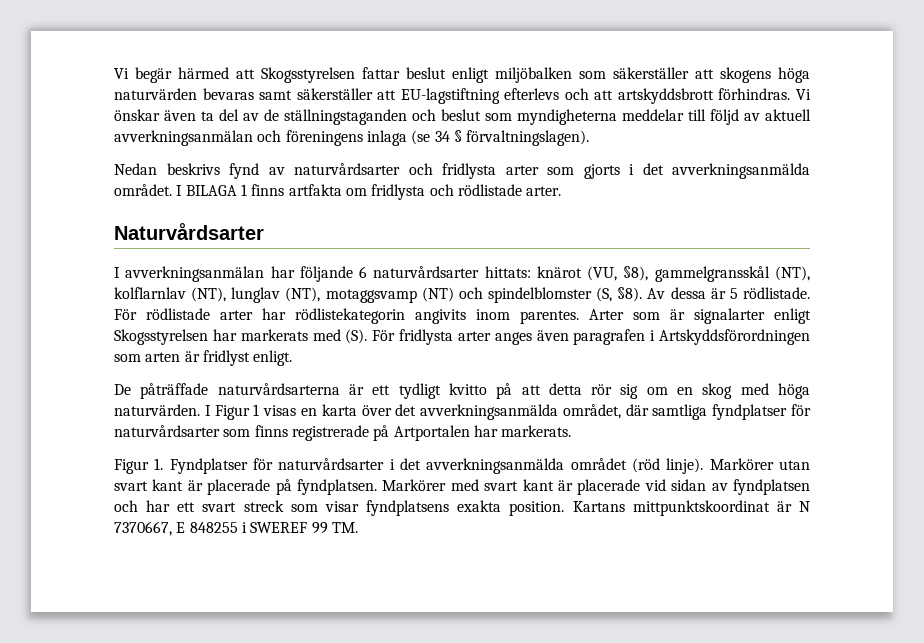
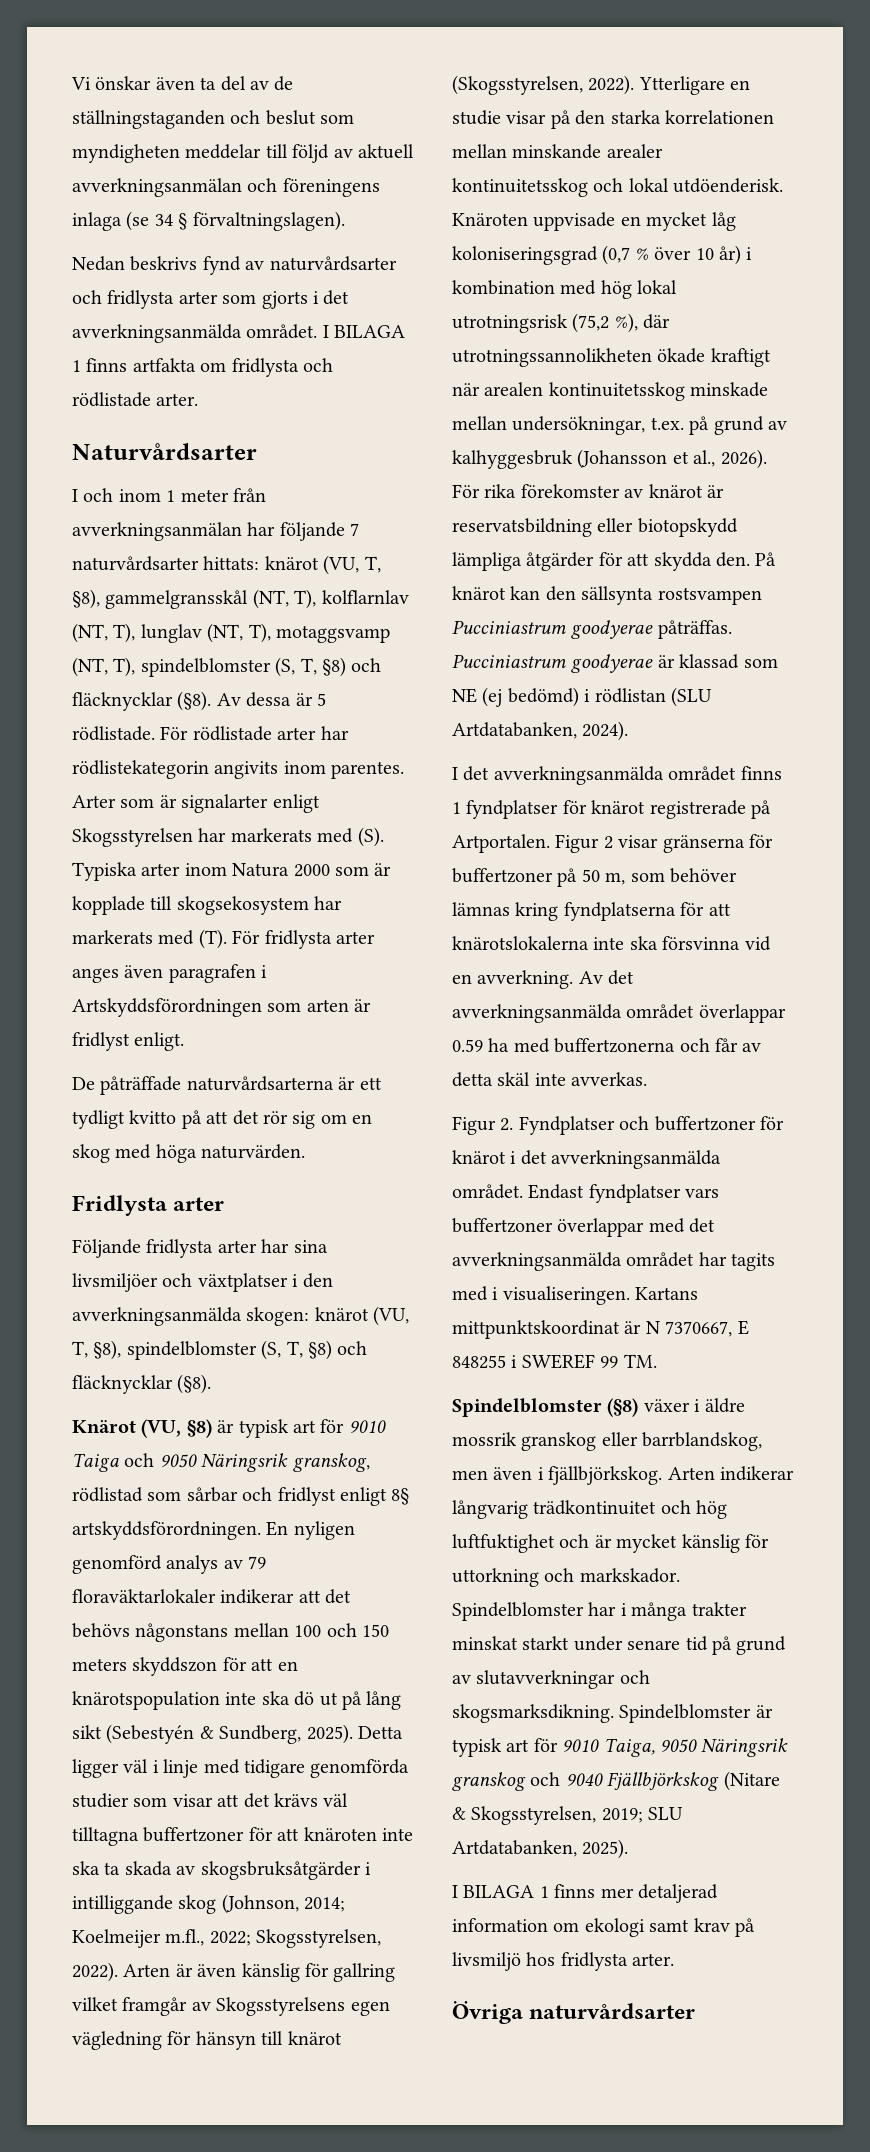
- Vi begär härmed att Skogsstyrelsen fattar beslut enligt miljöbalken som säkerställer att skogens höga naturvärden bevaras samt säkerställer att EU-lagstiftning efterlevs och att artskyddsbrott förhindras. Vi önskar även ta del av de ställningstaganden och beslut som myndigheterna meddelar till följd av aktuell avverkningsanmälan och föreningens inlaga (se 34 § förvaltningslagen).
+ Vi önskar även ta del av de ställningstaganden och beslut som myndigheten meddelar till följd av aktuell avverkningsanmälan och föreningens inlaga (se 34 § förvaltningslagen).
- I avverkningsanmälan har följande 6 naturvårdsarter hittats: knärot (VU, §8), gammelgransskål (NT), kolflarnlav (NT), lunglav (NT), motaggsvamp (NT) och spindelblomster (S, §8).
+ I och inom 1 meter från avverkningsanmälan har följande 7 naturvårdsarter hittats: knärot (VU, T, §8), gammelgransskål (NT, T), kolflarnlav (NT, T), lunglav (NT, T), motaggsvamp (NT, T), spindelblomster (S, T, §8) och fläcknycklar (§8).
- Arter som är signalarter enligt Skogsstyrelsen har markerats med (S). För fridlysta arter anges även paragrafen i Artskyddsförordningen som arten är fridlyst enligt.
+ Arter som är signalarter enligt Skogsstyrelsen har markerats med (S). Typiska arter inom Natura 2000 som är kopplade till skogsekosystem har markerats med (T). För fridlysta arter anges även paragrafen i Artskyddsförordningen som arten är fridlyst enligt.
- De påträffade naturvårdsarterna är ett tydligt kvitto på att detta rör sig om en skog med höga naturvärden. I Figur 1 visas en karta över det avverkningsanmälda området, där samtliga fyndplatser för naturvårdsarter som finns registrerade på Artportalen har markerats.
- Figur 1. Fyndplatser för naturvårdsarter i det avverkningsanmälda området (röd linje). Markörer utan svart kant är placerade på fyndplatsen. Markörer med svart kant är placerade vid sidan av fyndplatsen och har ett svart streck som visar fyndplatsens exakta position.
+ De påträffade naturvårdsarterna är ett tydligt kvitto på att det rör sig om en skog med höga naturvärden.
+ Fridlysta arter
+ Följande fridlysta arter har sina livsmiljöer och växtplatser i den avverkningsanmälda skogen: knärot (VU, T, §8), spindelblomster (S, T, §8) och fläcknycklar (§8).
+ Knärot (VU, §8) är typisk art för 9010 Taiga och 9050 Näringsrik granskog, rödlistad som sårbar och fridlyst enligt 8§ artskyddsförordningen. En nyligen genomförd analys av 79 floraväktarlokaler indikerar att det behövs någonstans mellan 100 och 150 meters skyddszon för att en knärotspopulation inte ska dö ut på lång sikt (Sebestyén & Sundberg, 2025). Detta ligger väl i linje med tidigare genomförda studier som visar att det krävs väl tilltagna buffertzoner för att knäroten inte ska ta skada av skogsbruksåtgärder i intilliggande skog (Johnson, 2014; Koelmeijer m.fl., 2022; Skogsstyrelsen, 2022). Arten är även känslig för gallring vilket framgår av Skogsstyrelsens egen vägledning för hänsyn till knärot (Skogsstyrelsen, 2022). Ytterligare en studie visar på den starka korrelationen mellan minskande arealer kontinuitetsskog och lokal utdöenderisk. Knäroten uppvisade en mycket låg koloniseringsgrad (0,7 % över 10 år) i kombination med hög lokal utrotningsrisk (75,2 %), där utrotningssannolikheten ökade kraftigt när arealen kontinuitetsskog minskade mellan undersökningar, t.ex. på grund av kalhyggesbruk (Johansson et al., 2026). För rika förekomster av knärot är reservatsbildning eller biotopskydd lämpliga åtgärder för att skydda den. På knärot kan den sällsynta rostsvampen Pucciniastrum goodyerae påträffas. Pucciniastrum goodyerae är klassad som NE (ej bedömd) i rödlistan (SLU Artdatabanken, 2024).
+ I det avverkningsanmälda området finns 1 fyndplatser för knärot registrerade på Artportalen. Figur 2 visar gränserna för buffertzoner på 50 m, som behöver lämnas kring fyndplatserna för att knärotslokalerna inte ska försvinna vid en avverkning. Av det avverkningsanmälda området överlappar 0.59 ha med buffertzonerna och får av detta skäl inte avverkas.
+ Figur 2. Fyndplatser och buffertzoner för knärot i det avverkningsanmälda området. Endast fyndplatser vars buffertzoner överlappar med det avverkningsanmälda området har tagits med i visualiseringen.
+ Spindelblomster (§8) växer i äldre mossrik granskog eller barrblandskog, men även i fjällbjörkskog. Arten indikerar långvarig trädkontinuitet och hög luftfuktighet och är mycket känslig för uttorkning och markskador. Spindelblomster har i många trakter minskat starkt under senare tid på grund av slutavverkningar och skogsmarksdikning. Spindelblomster är typisk art för 9010 Taiga, 9050 Näringsrik granskog och 9040 Fjällbjörkskog (Nitare & Skogsstyrelsen, 2019; SLU Artdatabanken, 2025).
+ I BILAGA 1 finns mer detaljerad information om ekologi samt krav på livsmiljö hos fridlysta arter.
+ Övriga naturvårdsarter

